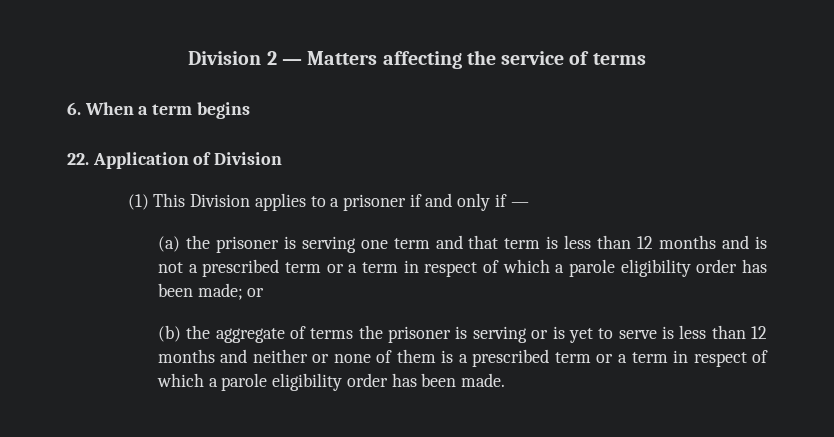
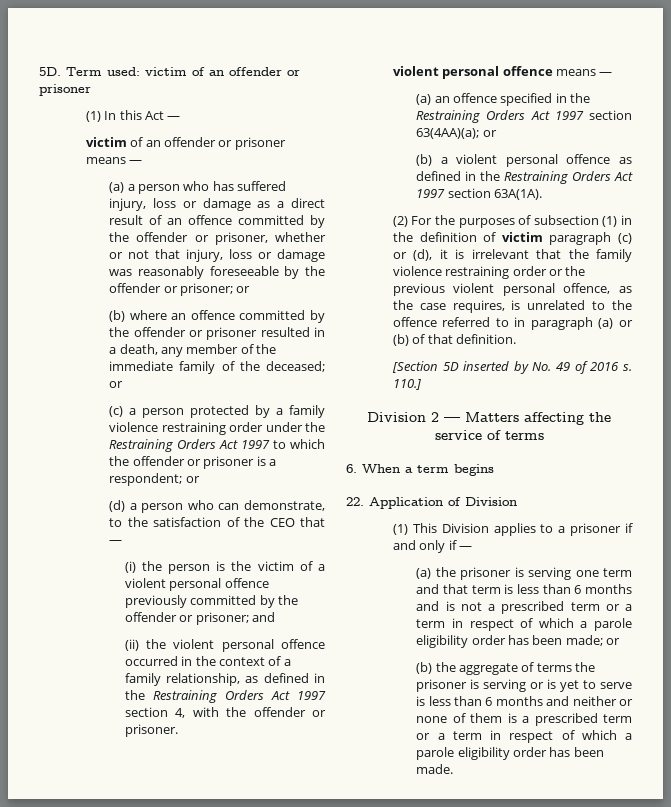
+ 5D. Term used: victim of an offender or prisoner
+ (1) In this Act —
+ victim of an offender or prisoner means —
+ (a) a person who has suffered injury, loss or damage as a direct result of an offence committed by the offender or prisoner, whether or not that injury, loss or damage was reasonably foreseeable by the offender or prisoner; or
+ (b) where an offence committed by the offender or prisoner resulted in a death, any member of the immediate family of the deceased; or
+ (c) a person protected by a family violence restraining order under the Restraining Orders Act 1997 to which the offender or prisoner is a respondent; or
+ (d) a person who can demonstrate, to the satisfaction of the CEO that —
+ (i) the person is the victim of a violent personal offence previously committed by the offender or prisoner; and
+ (ii) the violent personal offence occurred in the context of a family relationship, as defined in the Restraining Orders Act 1997 section 4, with the offender or prisoner.
+ violent personal offence means —
+ (a) an offence specified in the Restraining Orders Act 1997 section 63(4AA)(a); or
+ (b) a violent personal offence as defined in the Restraining Orders Act 1997 section 63A(1A).
+ (2) For the purposes of subsection (1) in the definition of victim paragraph (c) or (d), it is irrelevant that the family violence restraining order or the previous violent personal offence, as the case requires, is unrelated to the offence referred to in paragraph (a) or (b) of that definition.
+ [Section 5D inserted by No. 49 of 2016 s. 110.]
- (a) the prisoner is serving one term and that term is less than 12 months and is not a prescribed term or a term in respect of which a parole eligibility order has been made; or
+ (a) the prisoner is serving one term and that term is less than 6 months and is not a prescribed term or a term in respect of which a parole eligibility order has been made; or
- (b) the aggregate of terms the prisoner is serving or is yet to serve is less than 12 months and neither or none of them is a prescribed term or a term in respect of which a parole eligibility order has been made.
+ (b) the aggregate of terms the prisoner is serving or is yet to serve is less than 6 months and neither or none of them is a prescribed term or a term in respect of which a parole eligibility order has been made.

